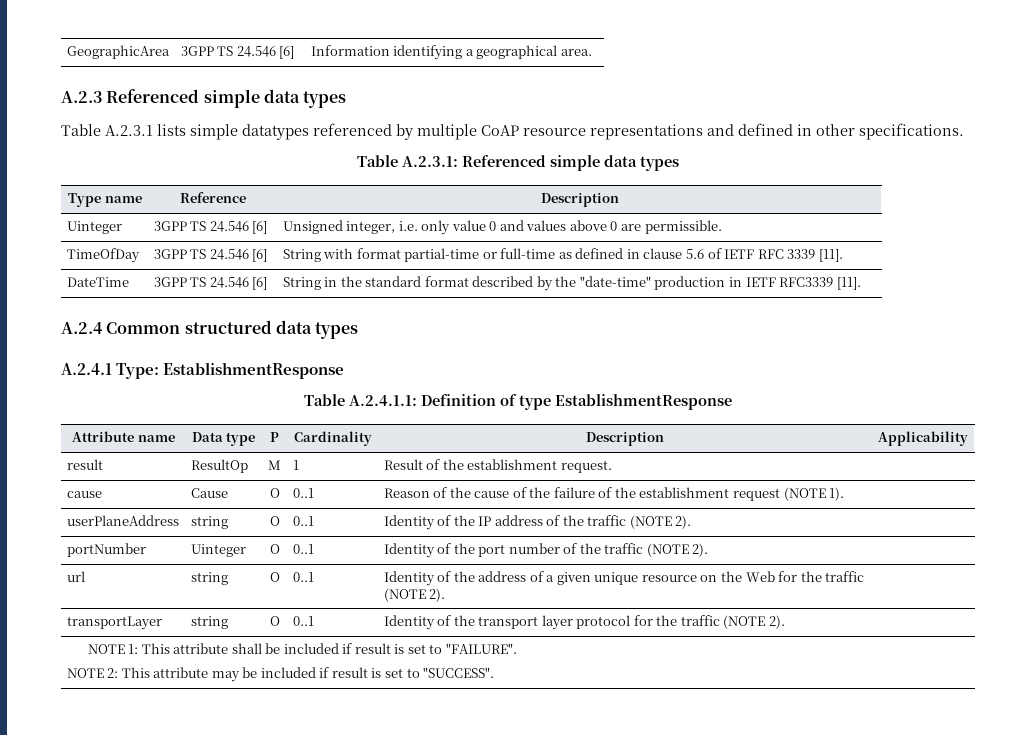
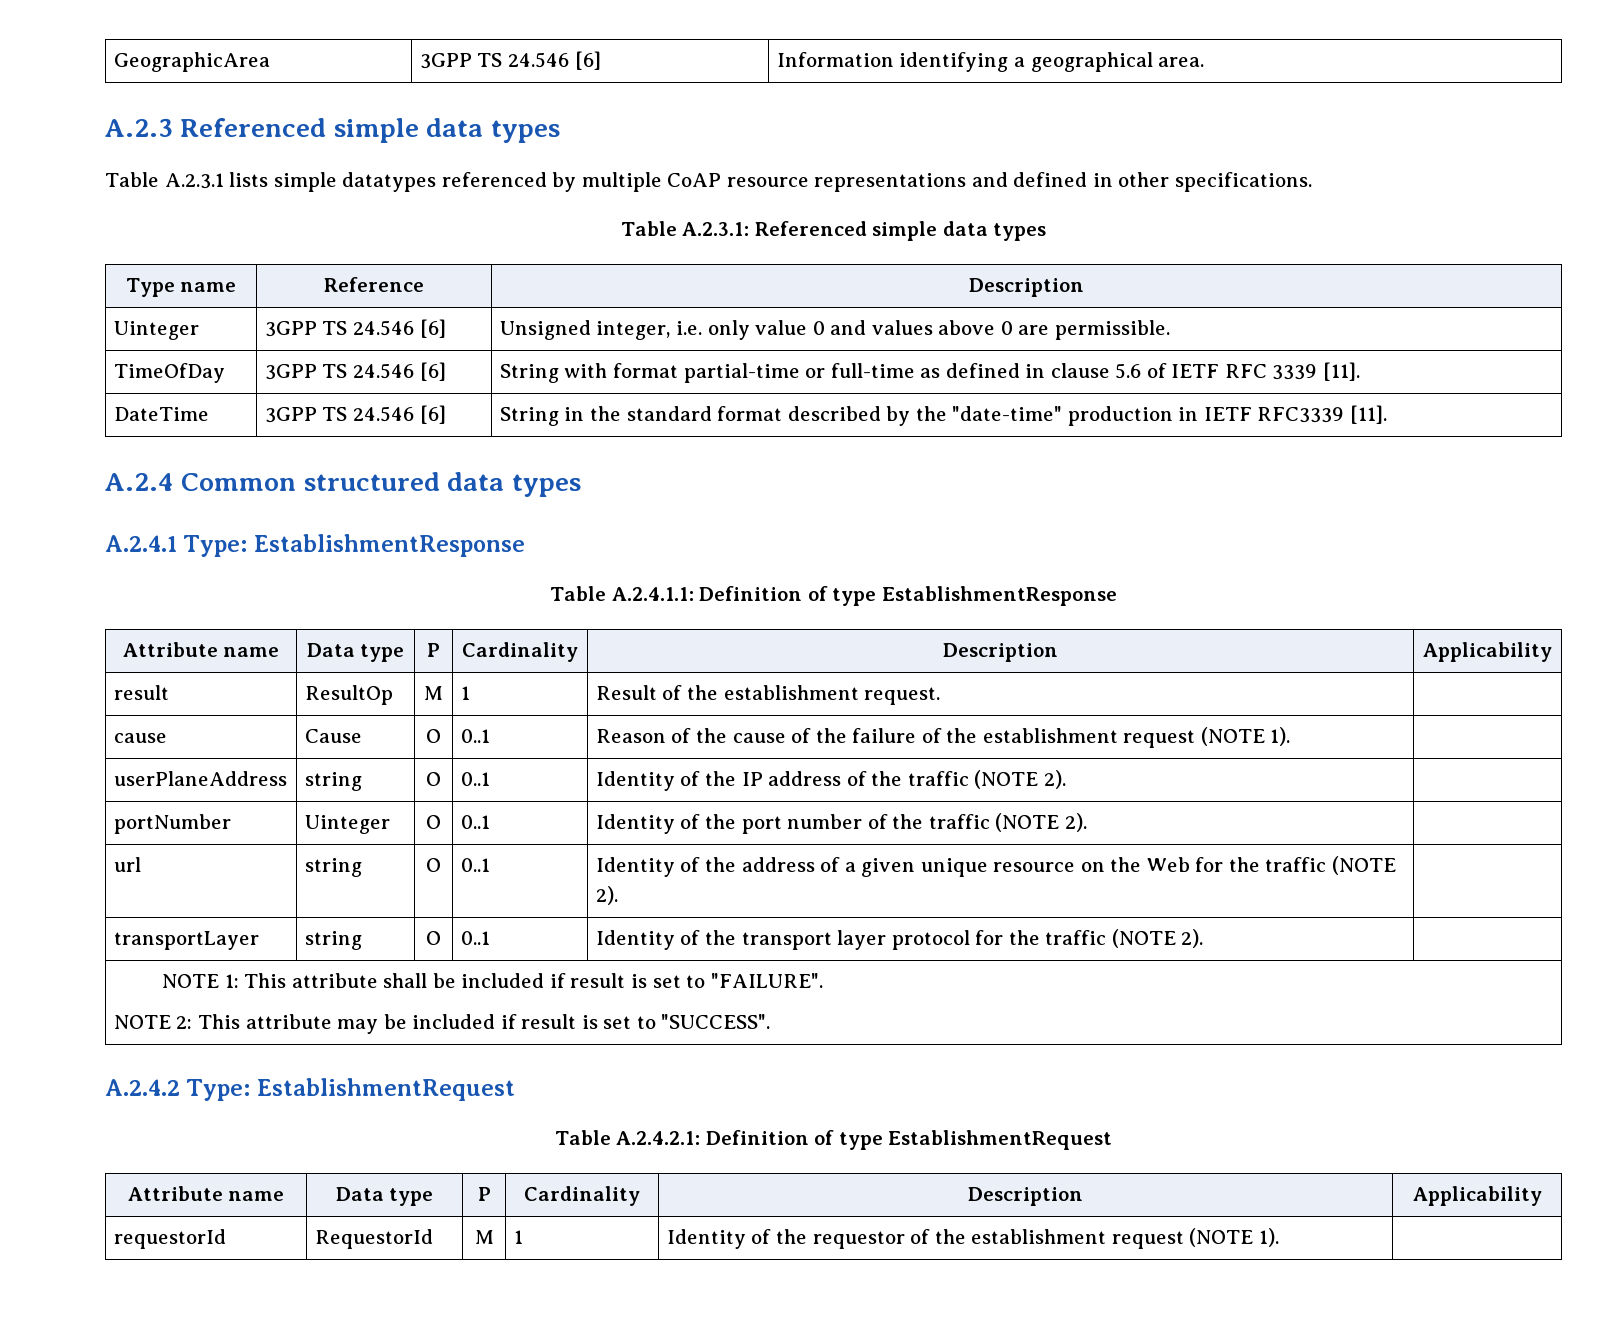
+ A.2.4.2 Type: EstablishmentRequest
+ Table A.2.4.2.1: Definition of type EstablishmentRequest
+ Attribute name | Data type | P | Cardinality | Description | Applicability
+ requestorId | RequestorId | M | 1 | Identity of the requestor of the establishment request (NOTE 1). |

